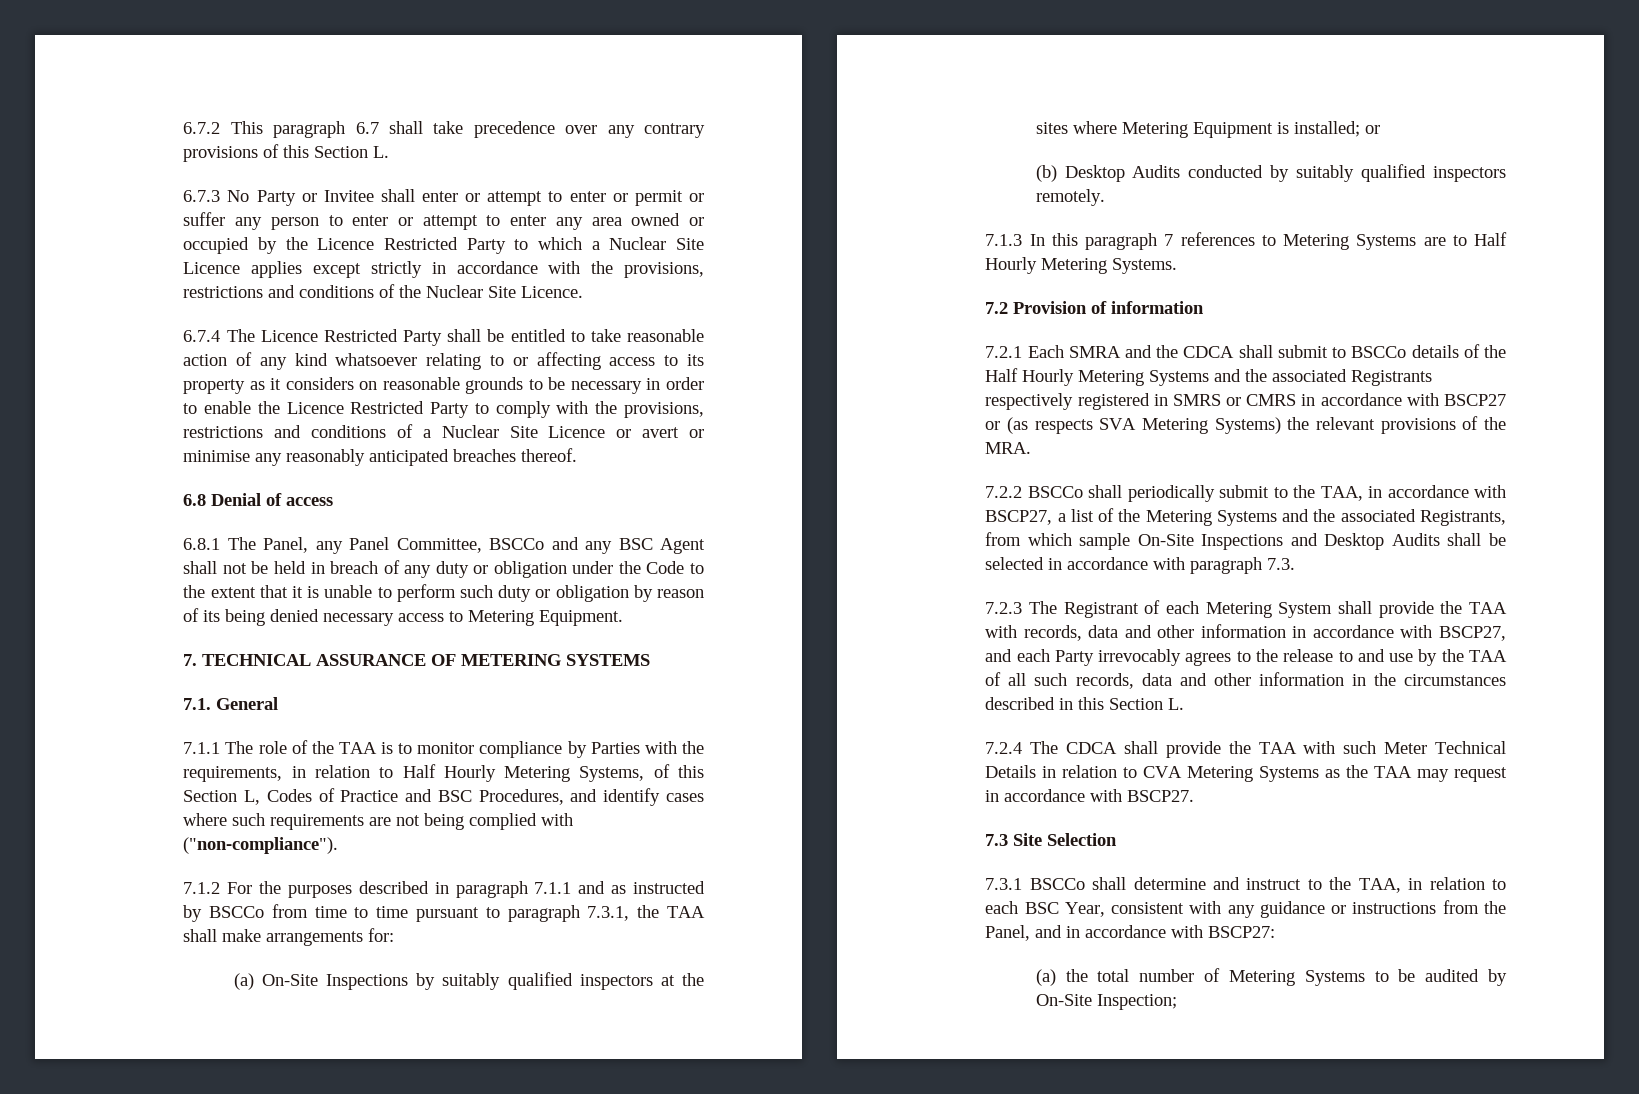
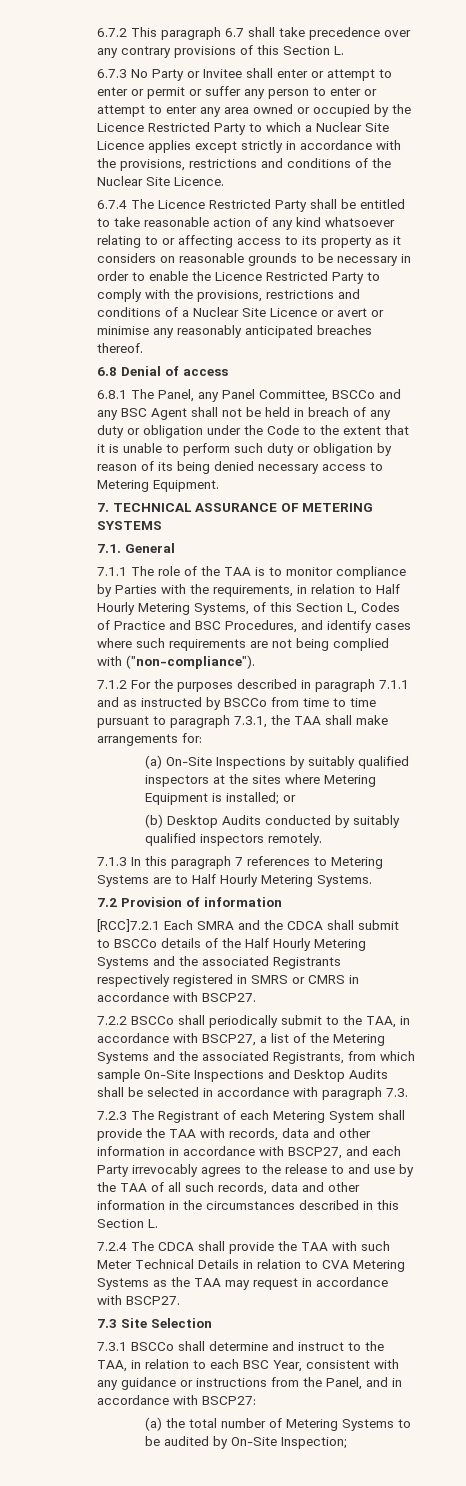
- 7.2.1 Each SMRA and the CDCA shall submit to BSCCo details of the Half Hourly Metering Systems and the associated Registrants respectively registered in SMRS or CMRS in accordance with BSCP27 or (as respects SVA Metering Systems) the relevant provisions of the MRA.
+ [RCC]7.2.1 Each SMRA and the CDCA shall submit to BSCCo details of the Half Hourly Metering Systems and the associated Registrants respectively registered in SMRS or CMRS in accordance with BSCP27.

